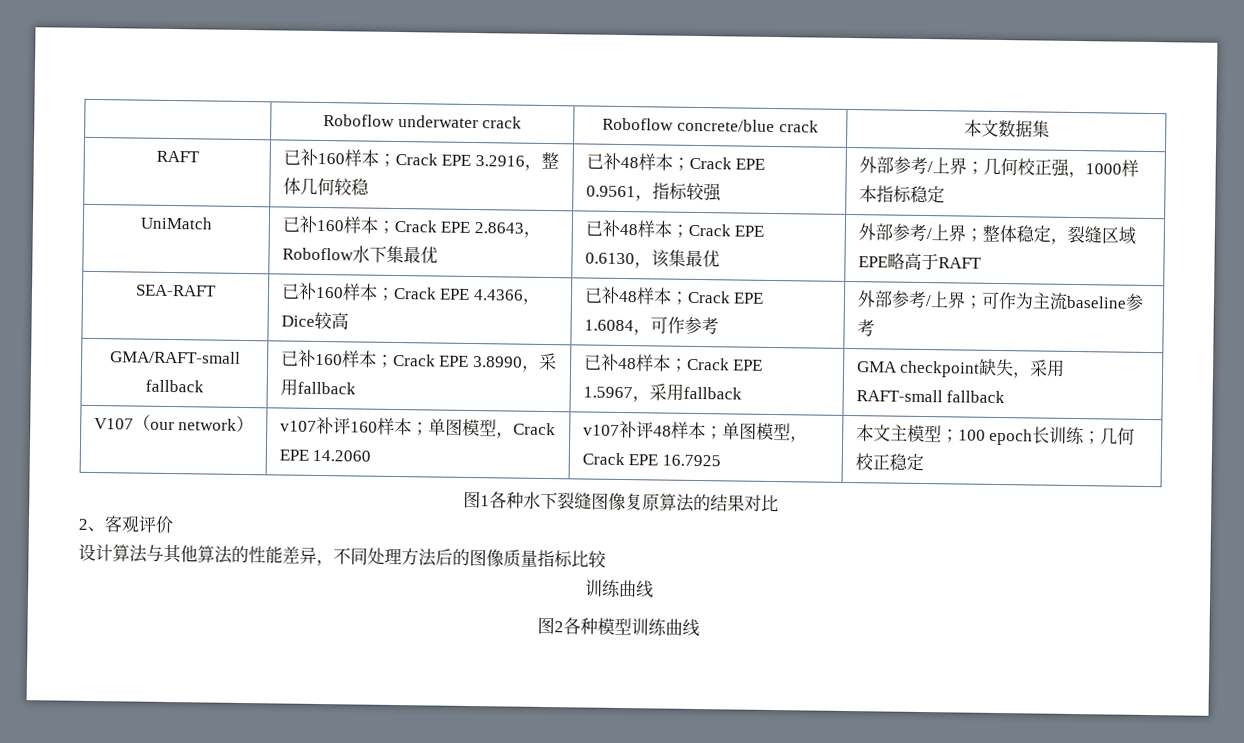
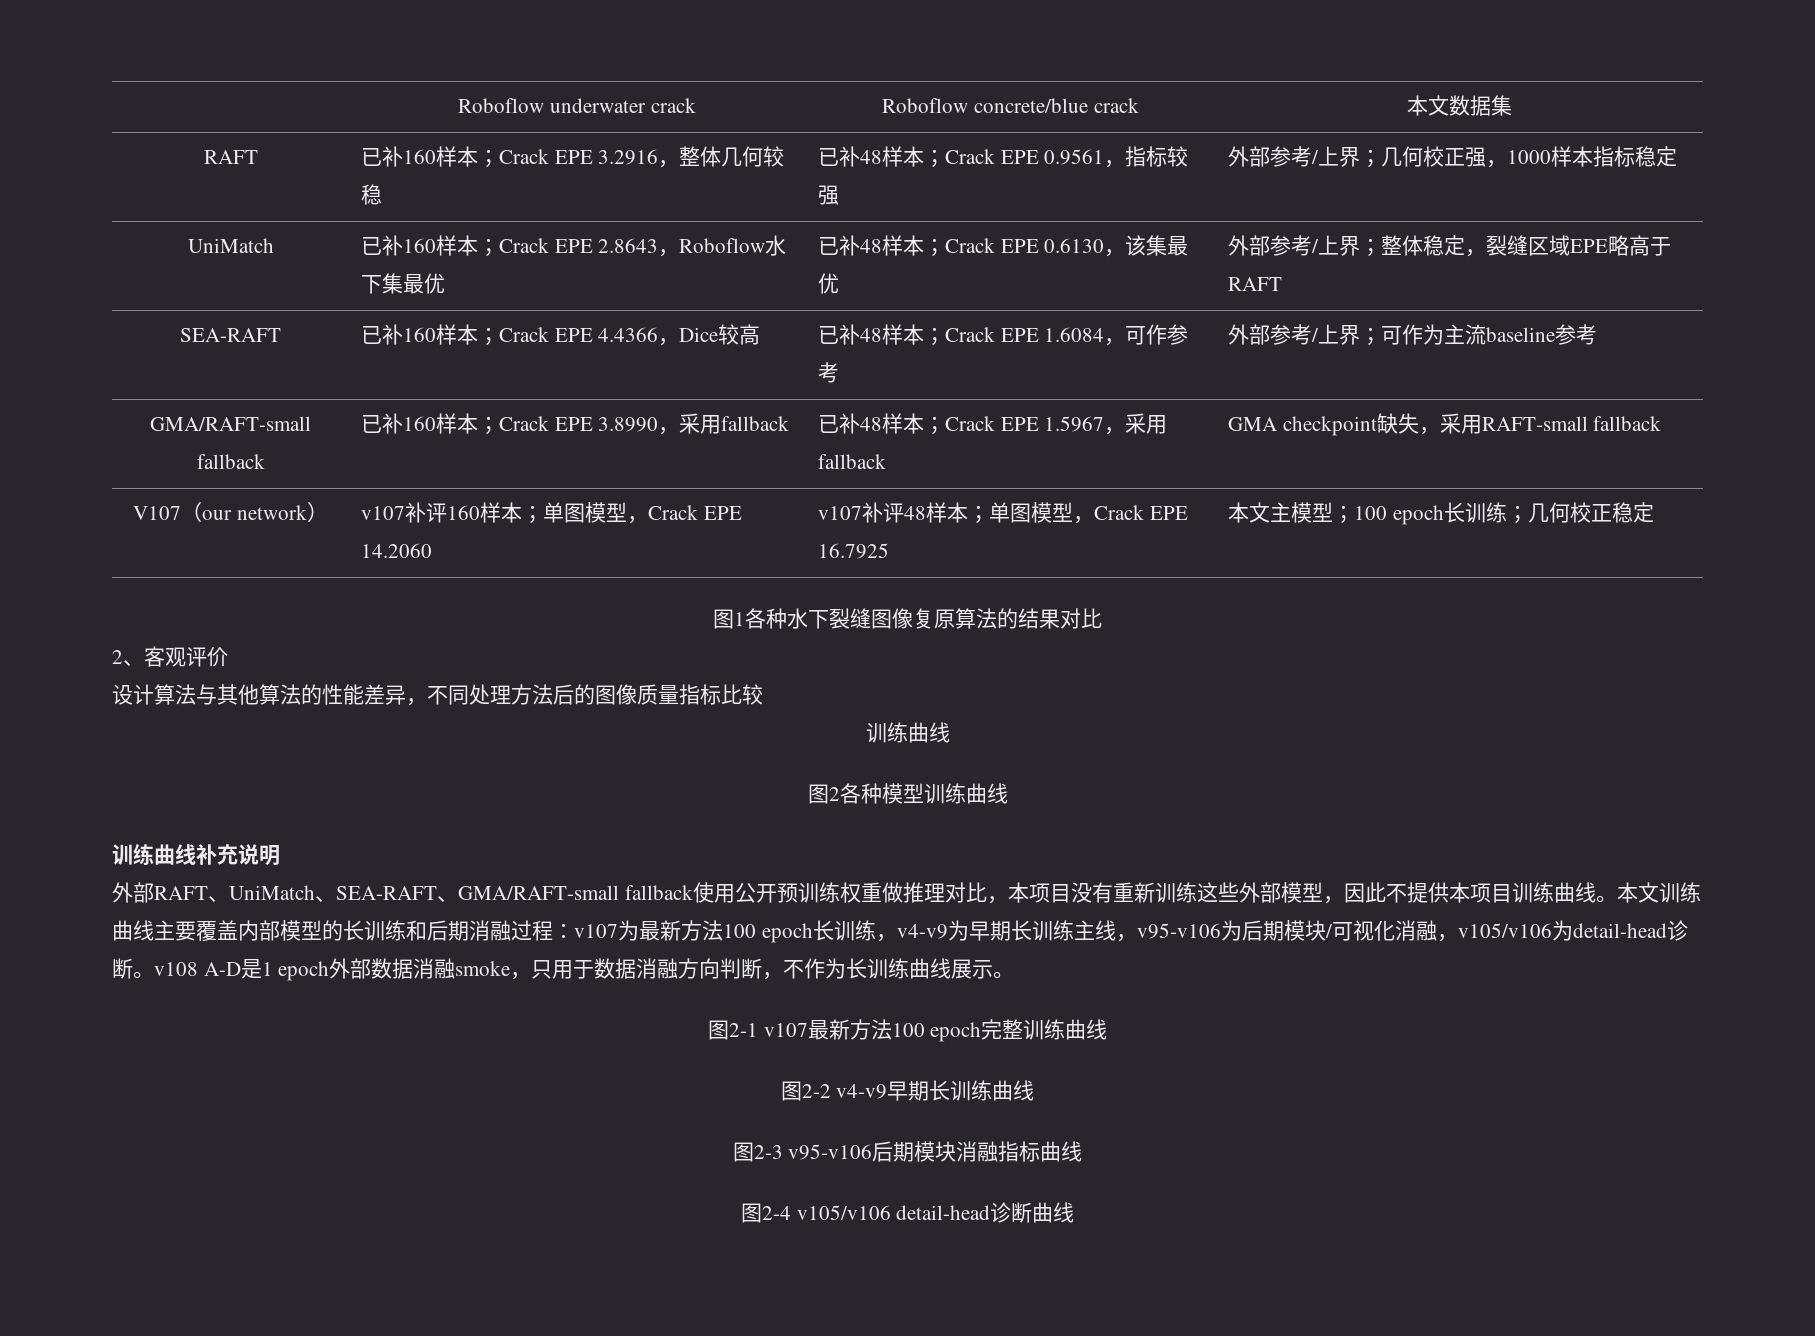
+ 训练曲线补充说明
+ 外部RAFT、UniMatch、SEA-RAFT、GMA/RAFT-small fallback使用公开预训练权重做推理对比，本项目没有重新训练这些外部模型，因此不提供本项目训练曲线。本文训练曲线主要覆盖内部模型的长训练和后期消融过程：v107为最新方法100 epoch长训练，v4-v9为早期长训练主线，v95-v106为后期模块/可视化消融，v105/v106为detail-head诊断。v108 A-D是1 epoch外部数据消融smoke，只用于数据消融方向判断，不作为长训练曲线展示。
+ 图2-1 v107最新方法100 epoch完整训练曲线
+ 图2-2 v4-v9早期长训练曲线
+ 图2-3 v95-v106后期模块消融指标曲线
+ 图2-4 v105/v106 detail-head诊断曲线

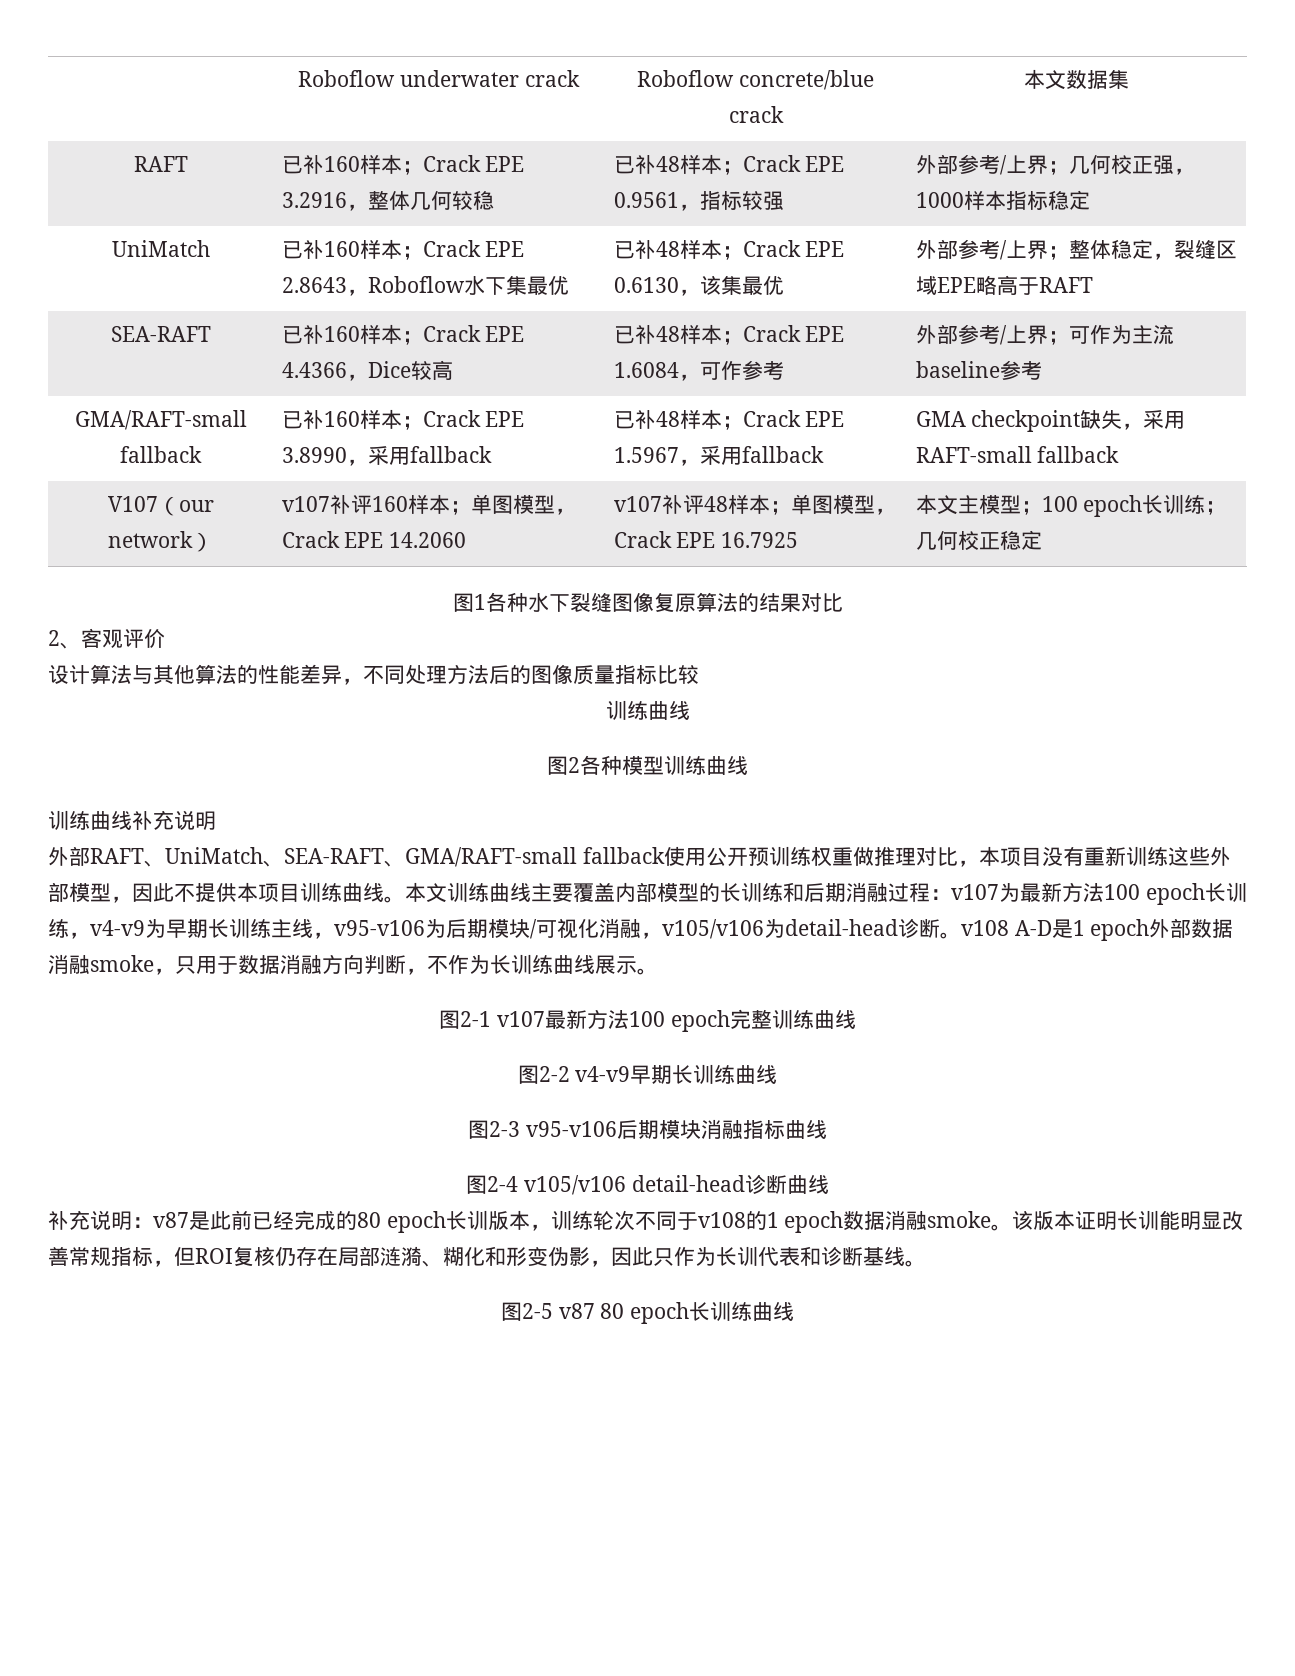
+ 补充说明：v87是此前已经完成的80 epoch长训版本，训练轮次不同于v108的1 epoch数据消融smoke。该版本证明长训能明显改善常规指标，但ROI复核仍存在局部涟漪、糊化和形变伪影，因此只作为长训代表和诊断基线。
+ 图2-5 v87 80 epoch长训练曲线

